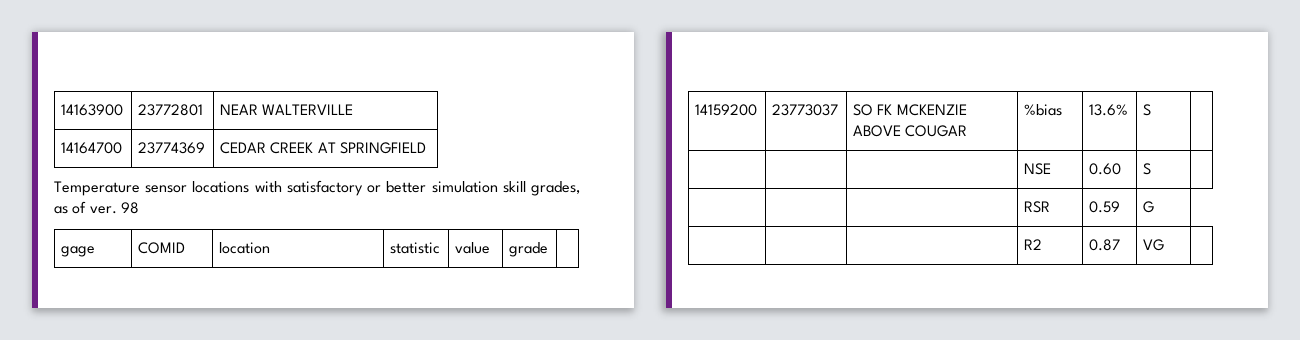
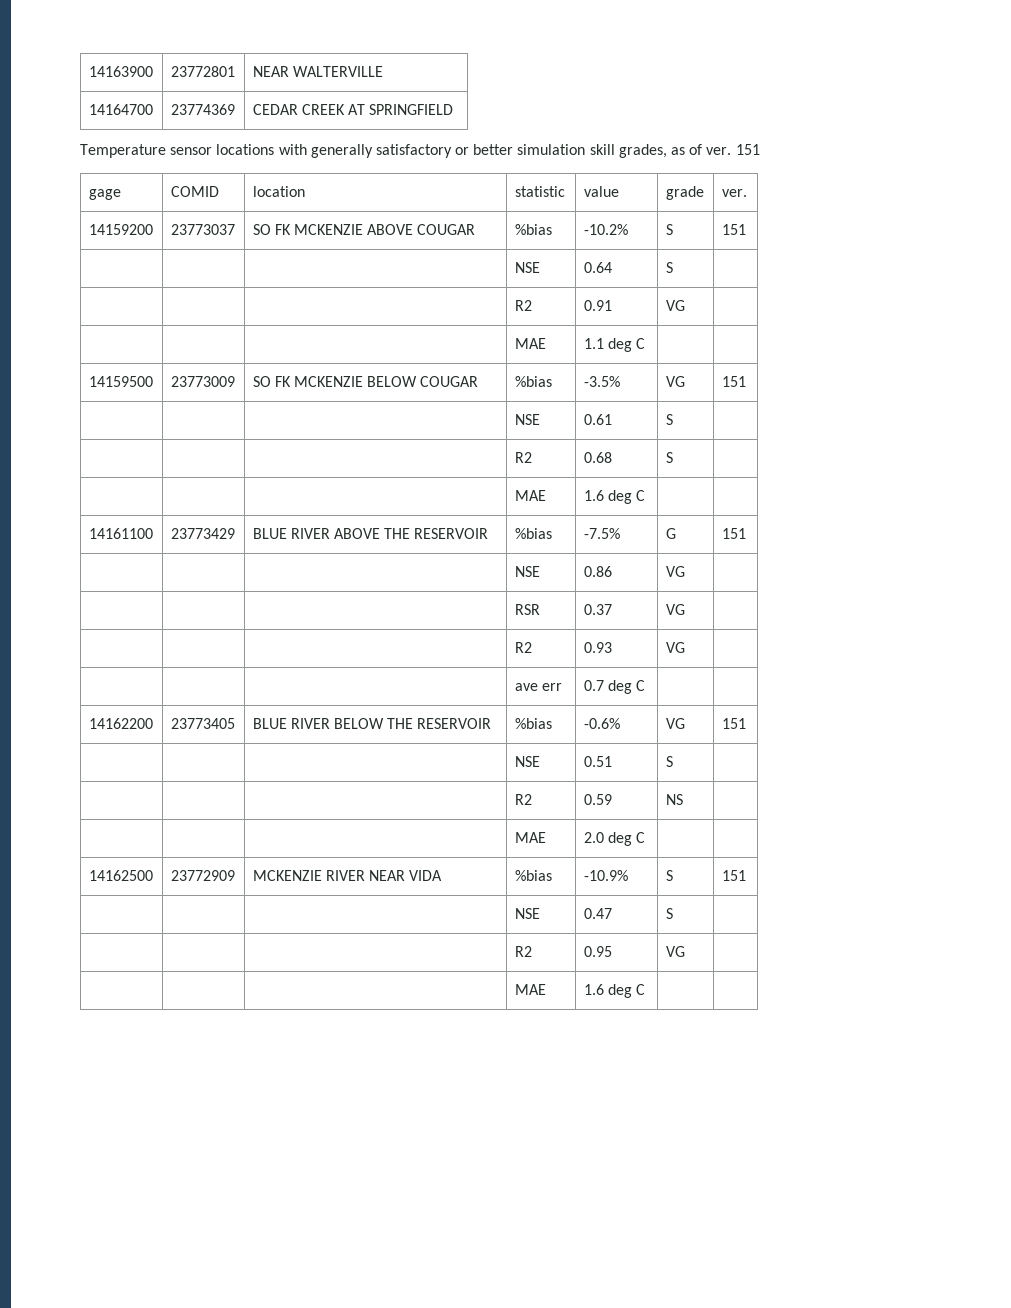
- Temperature sensor locations with satisfactory or better simulation skill grades, as of ver. 98
+ Temperature sensor locations with generally satisfactory or better simulation skill grades, as of ver. 151
- gage | COMID | location | statistic | value | grade |
+ gage | COMID | location | statistic | value | grade | ver.
- 14159200 | 23773037 | SO FK MCKENZIE ABOVE COUGAR | %bias | 13.6% | S |
- | | | NSE | 0.60 | S |
+ 14159200 | 23773037 | SO FK MCKENZIE ABOVE COUGAR | %bias | -10.2% | S | 151
+ | | | NSE | 0.64 | S |
+ | | | R2 | 0.91 | VG |
+ | | | MAE | 1.1 deg C | |
+ 14159500 | 23773009 | SO FK MCKENZIE BELOW COUGAR | %bias | -3.5% | VG | 151
+ | | | NSE | 0.61 | S |
+ | | | R2 | 0.68 | S |
+ | | | MAE | 1.6 deg C | |
+ 14161100 | 23773429 | BLUE RIVER ABOVE THE RESERVOIR | %bias | -7.5% | G | 151
+ | | | NSE | 0.86 | VG |
- | | | RSR | 0.59 | G
- | | | R2 | 0.87 | VG |
+ | | | RSR | 0.37 | VG |
+ | | | R2 | 0.93 | VG |
+ | | | ave err | 0.7 deg C | |
+ 14162200 | 23773405 | BLUE RIVER BELOW THE RESERVOIR | %bias | -0.6% | VG | 151
+ | | | NSE | 0.51 | S |
+ | | | R2 | 0.59 | NS |
+ | | | MAE | 2.0 deg C | |
+ 14162500 | 23772909 | MCKENZIE RIVER NEAR VIDA | %bias | -10.9% | S | 151
+ | | | NSE | 0.47 | S |
+ | | | R2 | 0.95 | VG |
+ | | | MAE | 1.6 deg C | |

